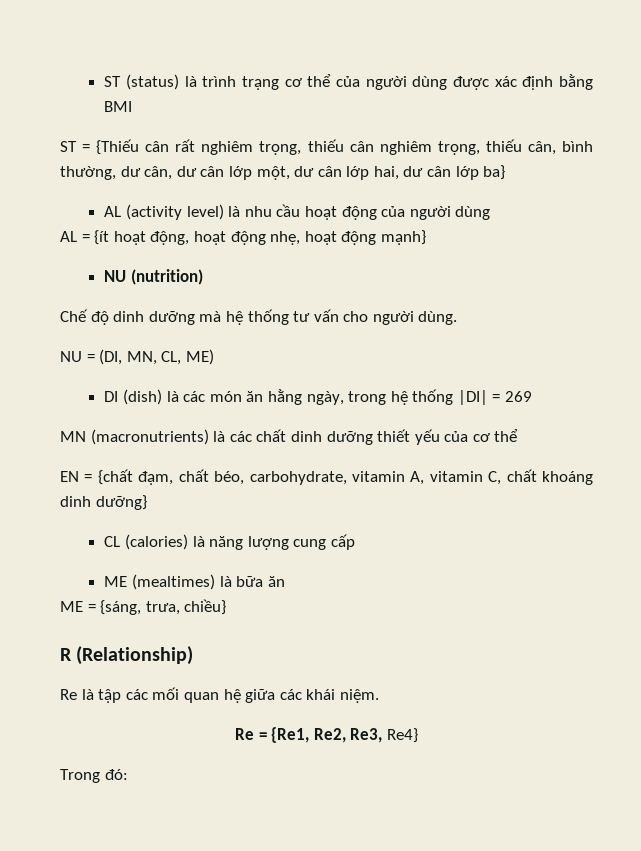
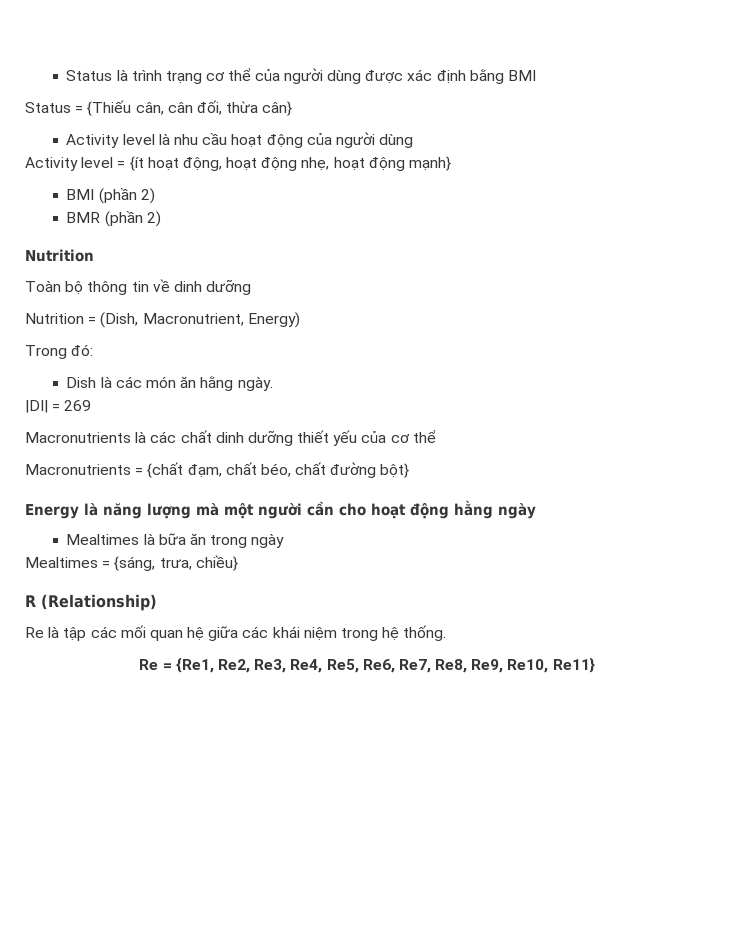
- ST (status) là trình trạng cơ thể của người dùng được xác định bằng BMI
+ Status là trình trạng cơ thể của người dùng được xác định bằng BMI
- ST = {Thiếu cân rất nghiêm trọng, thiếu cân nghiêm trọng, thiếu cân, bình thường, dư cân, dư cân lớp một, dư cân lớp hai, dư cân lớp ba}
- AL (activity level) là nhu cầu hoạt động của người dùng
+ Status = {Thiếu cân, cân đối, thừa cân}
+ Activity level là nhu cầu hoạt động của người dùng
- AL = {ít hoạt động, hoạt động nhẹ, hoạt động mạnh}
+ Activity level = {ít hoạt động, hoạt động nhẹ, hoạt động mạnh}
- NU (nutrition)
- Chế độ dinh dưỡng mà hệ thống tư vấn cho người dùng.
- NU = (DI, MN, CL, ME)
- DI (dish) là các món ăn hằng ngày, trong hệ thống |DI| = 269
+ BMI (phần 2)
+ BMR (phần 2)
+ Nutrition
+ Toàn bộ thông tin về dinh dưỡng
+ Nutrition = (Dish, Macronutrient, Energy)
+ Trong đó:
+ Dish là các món ăn hằng ngày.
+ |DI| = 269
- MN (macronutrients) là các chất dinh dưỡng thiết yếu của cơ thể
+ Macronutrients là các chất dinh dưỡng thiết yếu của cơ thể
- EN = {chất đạm, chất béo, carbohydrate, vitamin A, vitamin C, chất khoáng dinh dưỡng}
- CL (calories) là năng lượng cung cấp
- ME (mealtimes) là bữa ăn
- ME = {sáng, trưa, chiều}
+ Macronutrients = {chất đạm, chất béo, chất đường bột}
+ Energy là năng lượng mà một người cần cho hoạt động hằng ngày
+ Mealtimes là bữa ăn trong ngày
+ Mealtimes = {sáng, trưa, chiều}
- Re là tập các mối quan hệ giữa các khái niệm.
+ Re là tập các mối quan hệ giữa các khái niệm trong hệ thống.
- Re = {Re1, Re2, Re3, Re4}
- Trong đó:
+ Re = {Re1, Re2, Re3, Re4, Re5, Re6, Re7, Re8, Re9, Re10, Re11}

